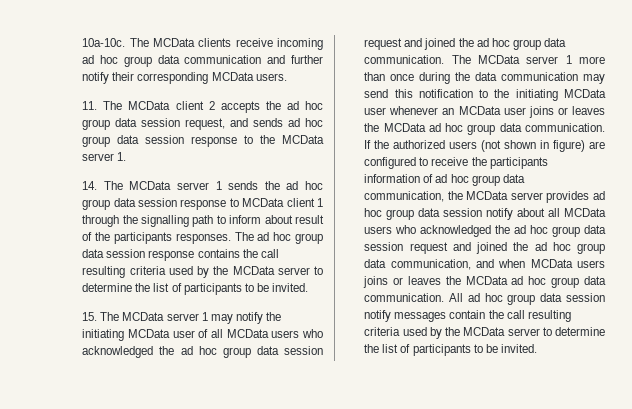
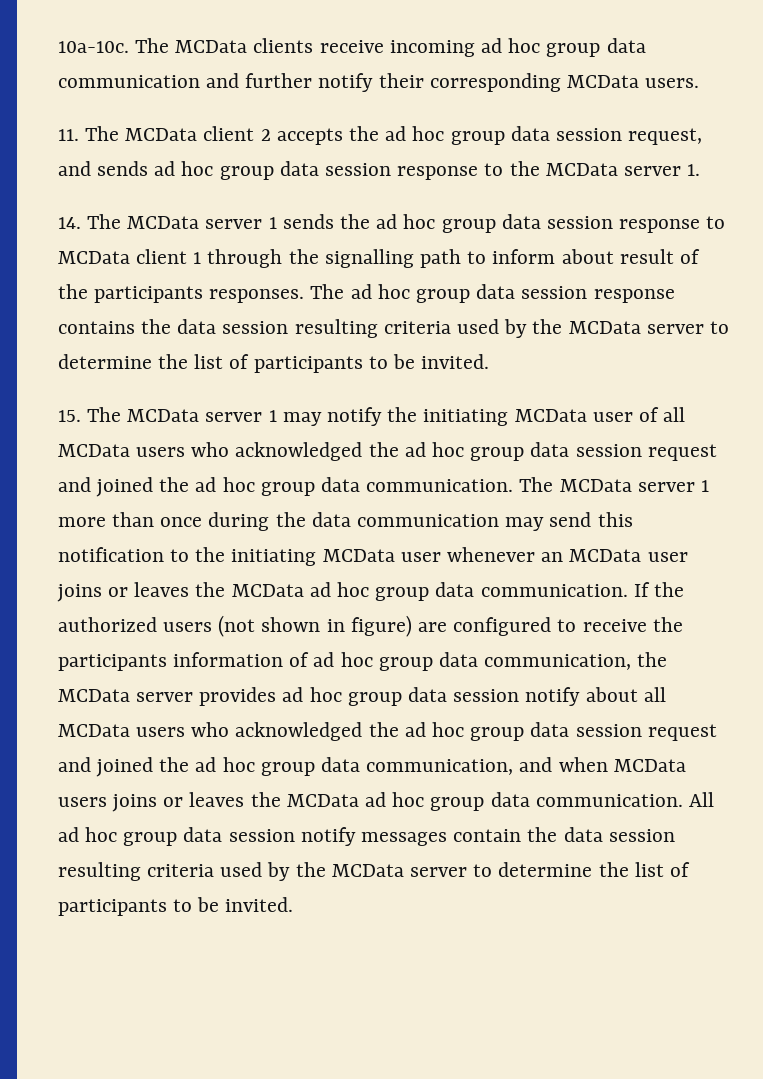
- The ad hoc group data session response contains the call resulting criteria used by the MCData server to determine the list of participants to be invited.
+ The ad hoc group data session response contains the data session resulting criteria used by the MCData server to determine the list of participants to be invited.
- All ad hoc group data session notify messages contain the call resulting criteria used by the MCData server to determine the list of participants to be invited.
+ All ad hoc group data session notify messages contain the data session resulting criteria used by the MCData server to determine the list of participants to be invited.

